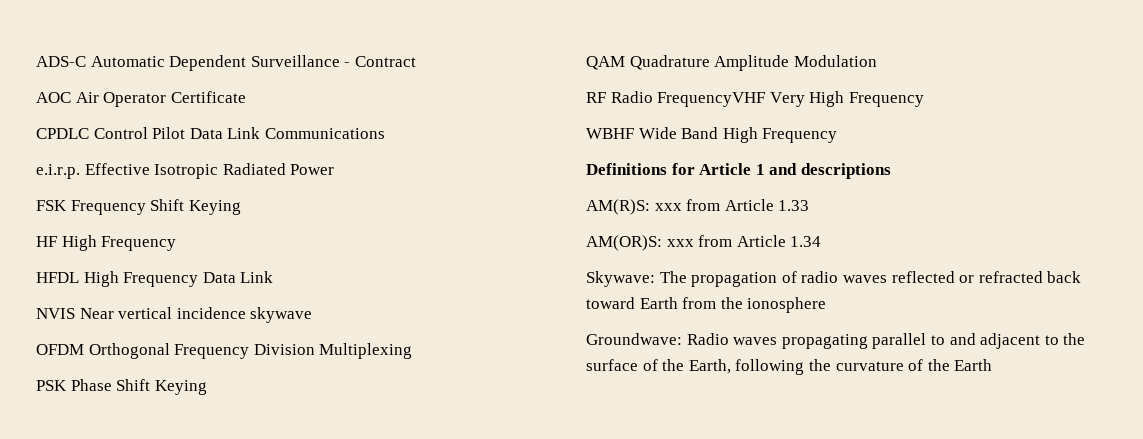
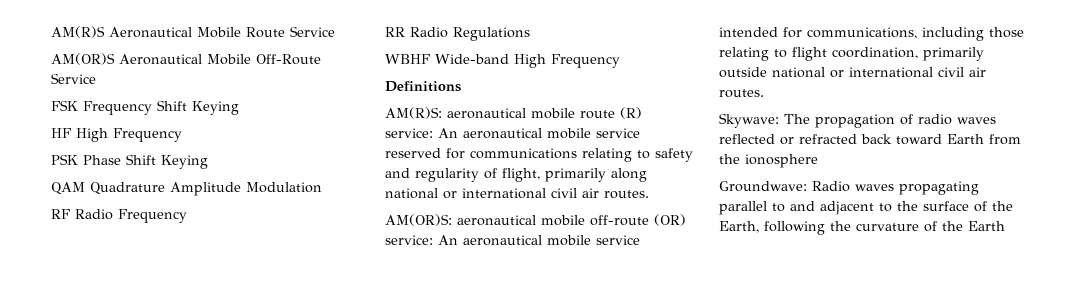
- ADS-C Automatic Dependent Surveillance - Contract
- AOC Air Operator Certificate
- CPDLC Control Pilot Data Link Communications
- e.i.r.p. Effective Isotropic Radiated Power
+ AM(R)S Aeronautical Mobile Route Service
+ AM(OR)S Aeronautical Mobile Off-Route Service
- HFDL High Frequency Data Link
- NVIS Near vertical incidence skywave
- OFDM Orthogonal Frequency Division Multiplexing
- RF Radio FrequencyVHF Very High Frequency
+ RF Radio Frequency
+ RR Radio Regulations
- WBHF Wide Band High Frequency
+ WBHF Wide-band High Frequency
- Definitions for Article 1 and descriptions
- AM(R)S: xxx from Article 1.33
- AM(OR)S: xxx from Article 1.34
+ Definitions
+ AM(R)S: aeronautical mobile route (R) service: An aeronautical mobile service reserved for communications relating to safety and regularity of flight, primarily along national or international civil air routes.
+ AM(OR)S: aeronautical mobile off-route (OR) service: An aeronautical mobile service intended for communications, including those relating to flight coordination, primarily outside national or international civil air routes.

